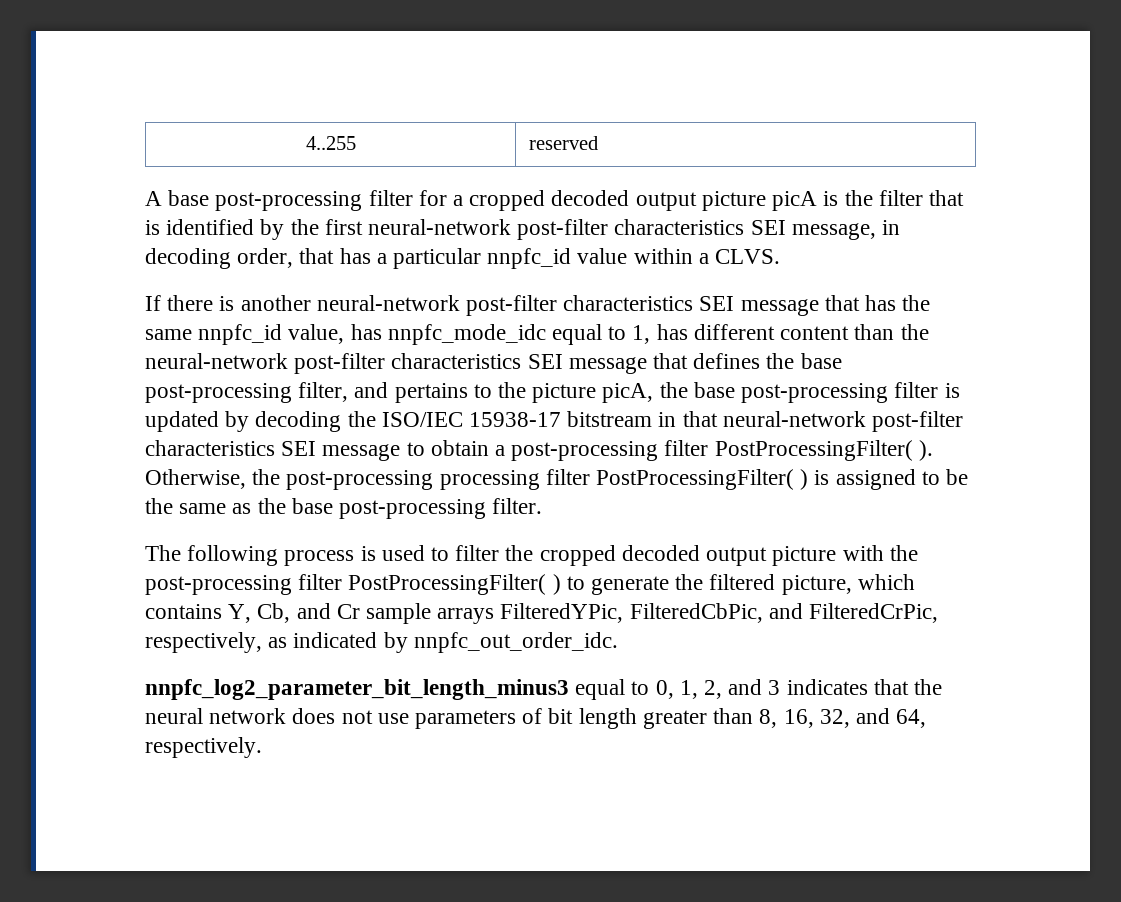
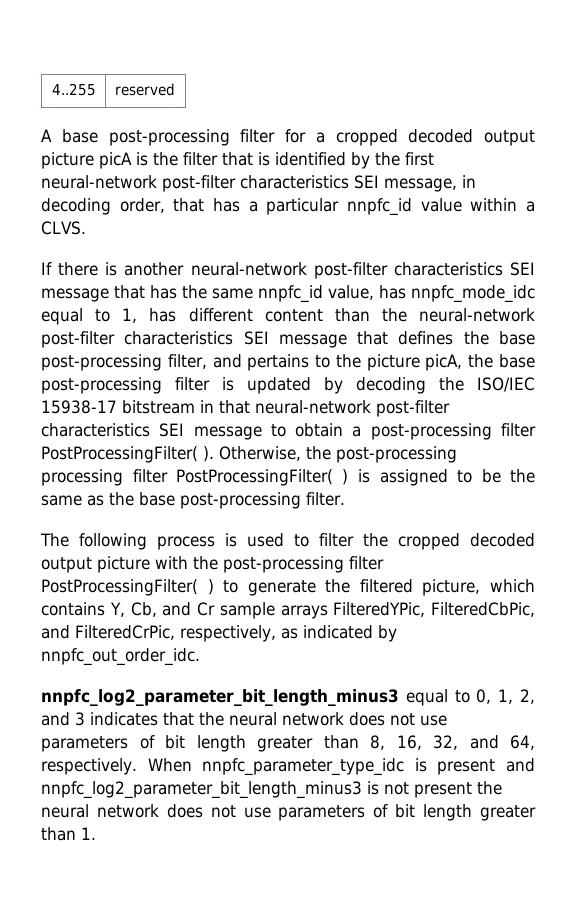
+ When nnpfc_parameter_type_idc is present and nnpfc_log2_parameter_bit_length_minus3 is not present the neural network does not use parameters of bit length greater than 1.

